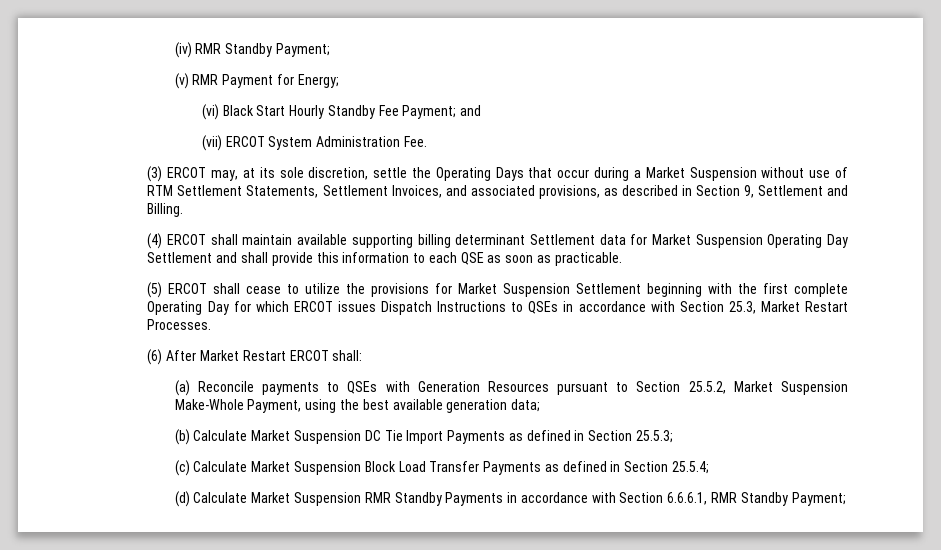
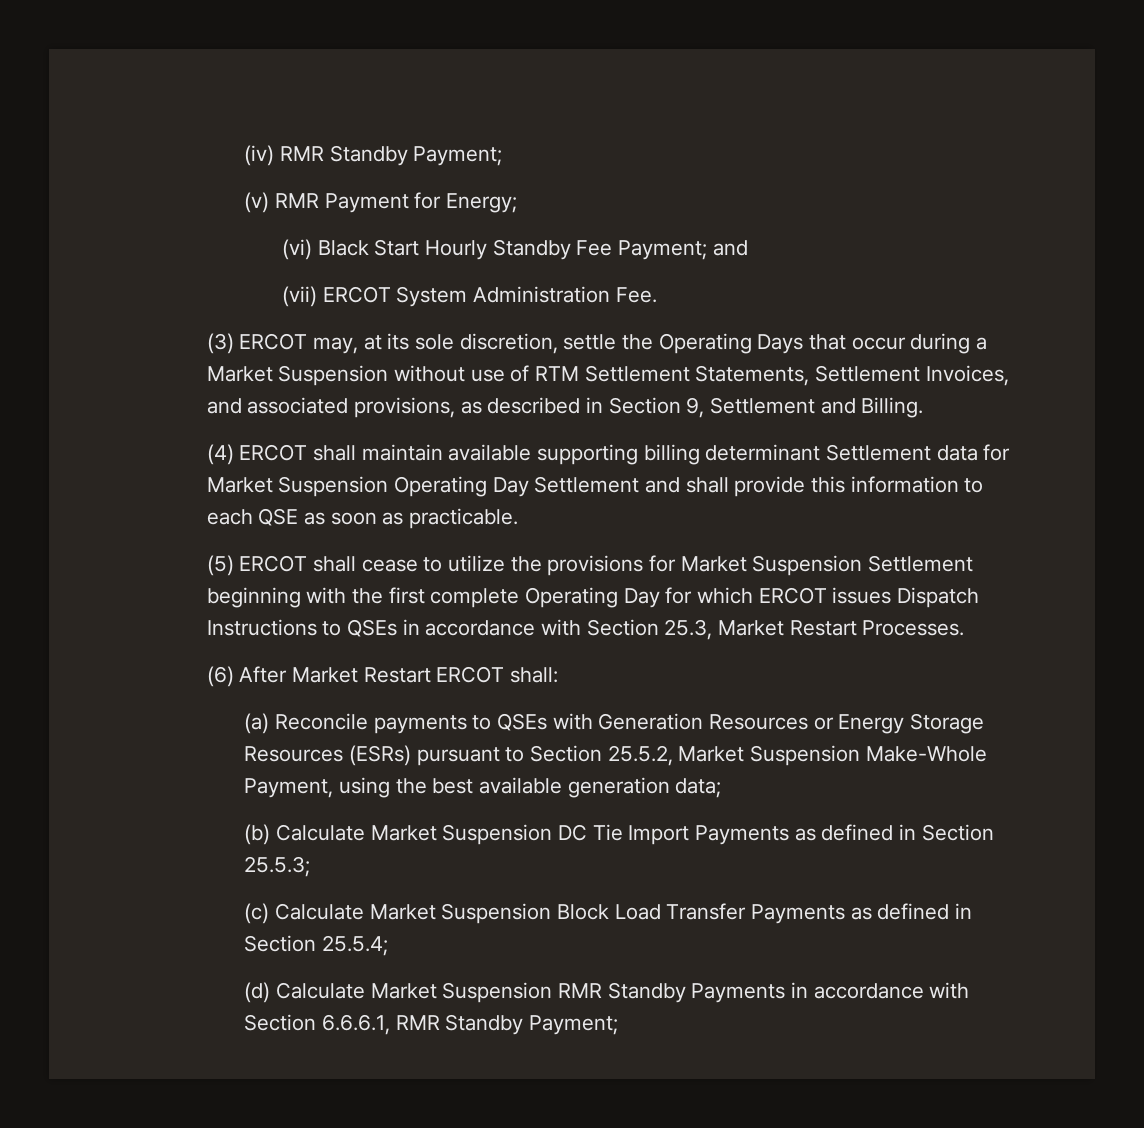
- (a) Reconcile payments to QSEs with Generation Resources pursuant to Section 25.5.2, Market Suspension Make-Whole Payment, using the best available generation data;
+ (a) Reconcile payments to QSEs with Generation Resources or Energy Storage Resources (ESRs) pursuant to Section 25.5.2, Market Suspension Make-Whole Payment, using the best available generation data;

